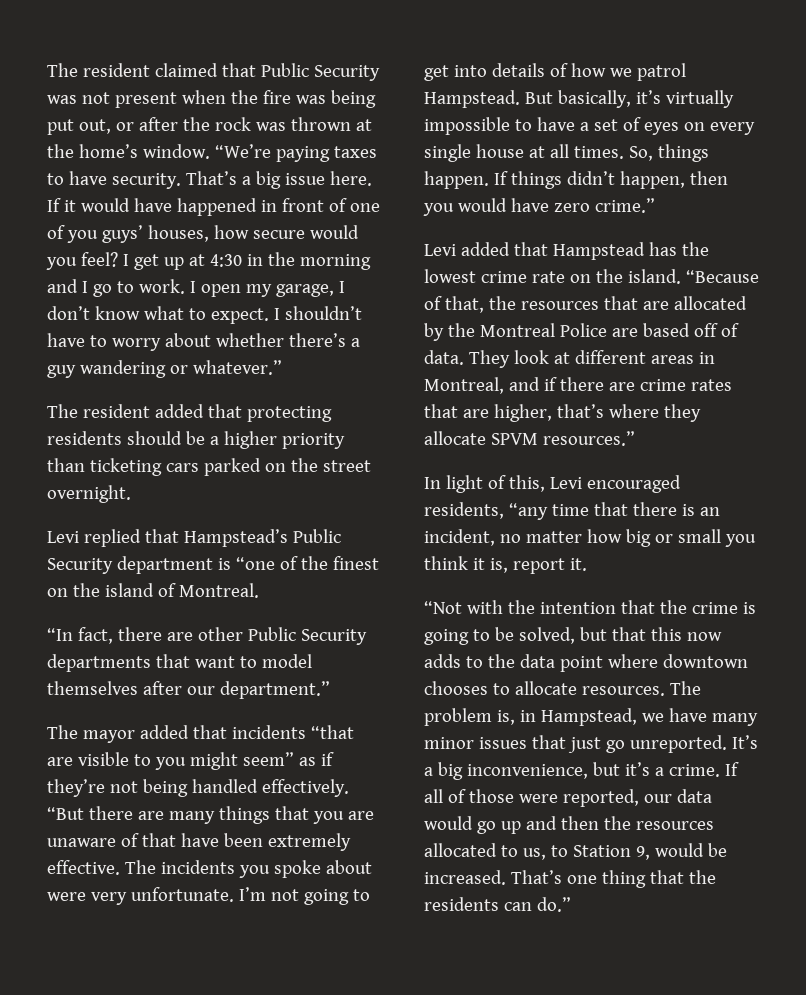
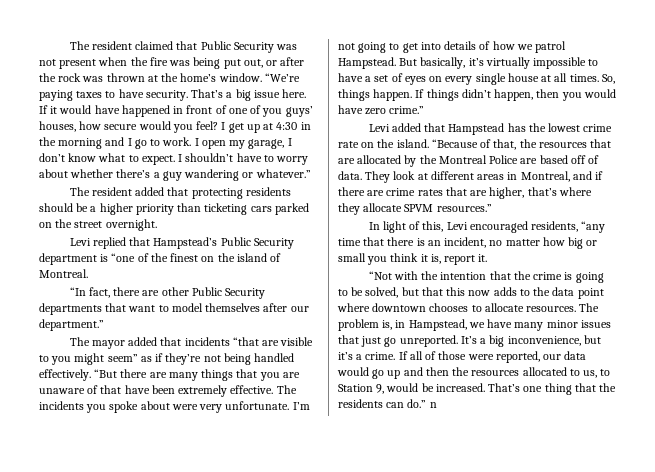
- That’s one thing that the residents can do.”
+ That’s one thing that the residents can do.” n

